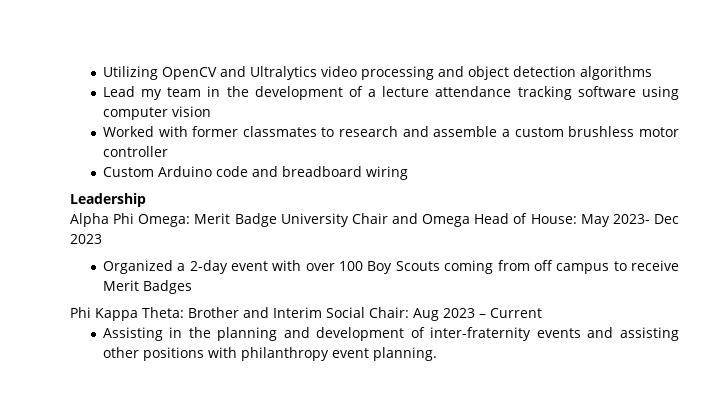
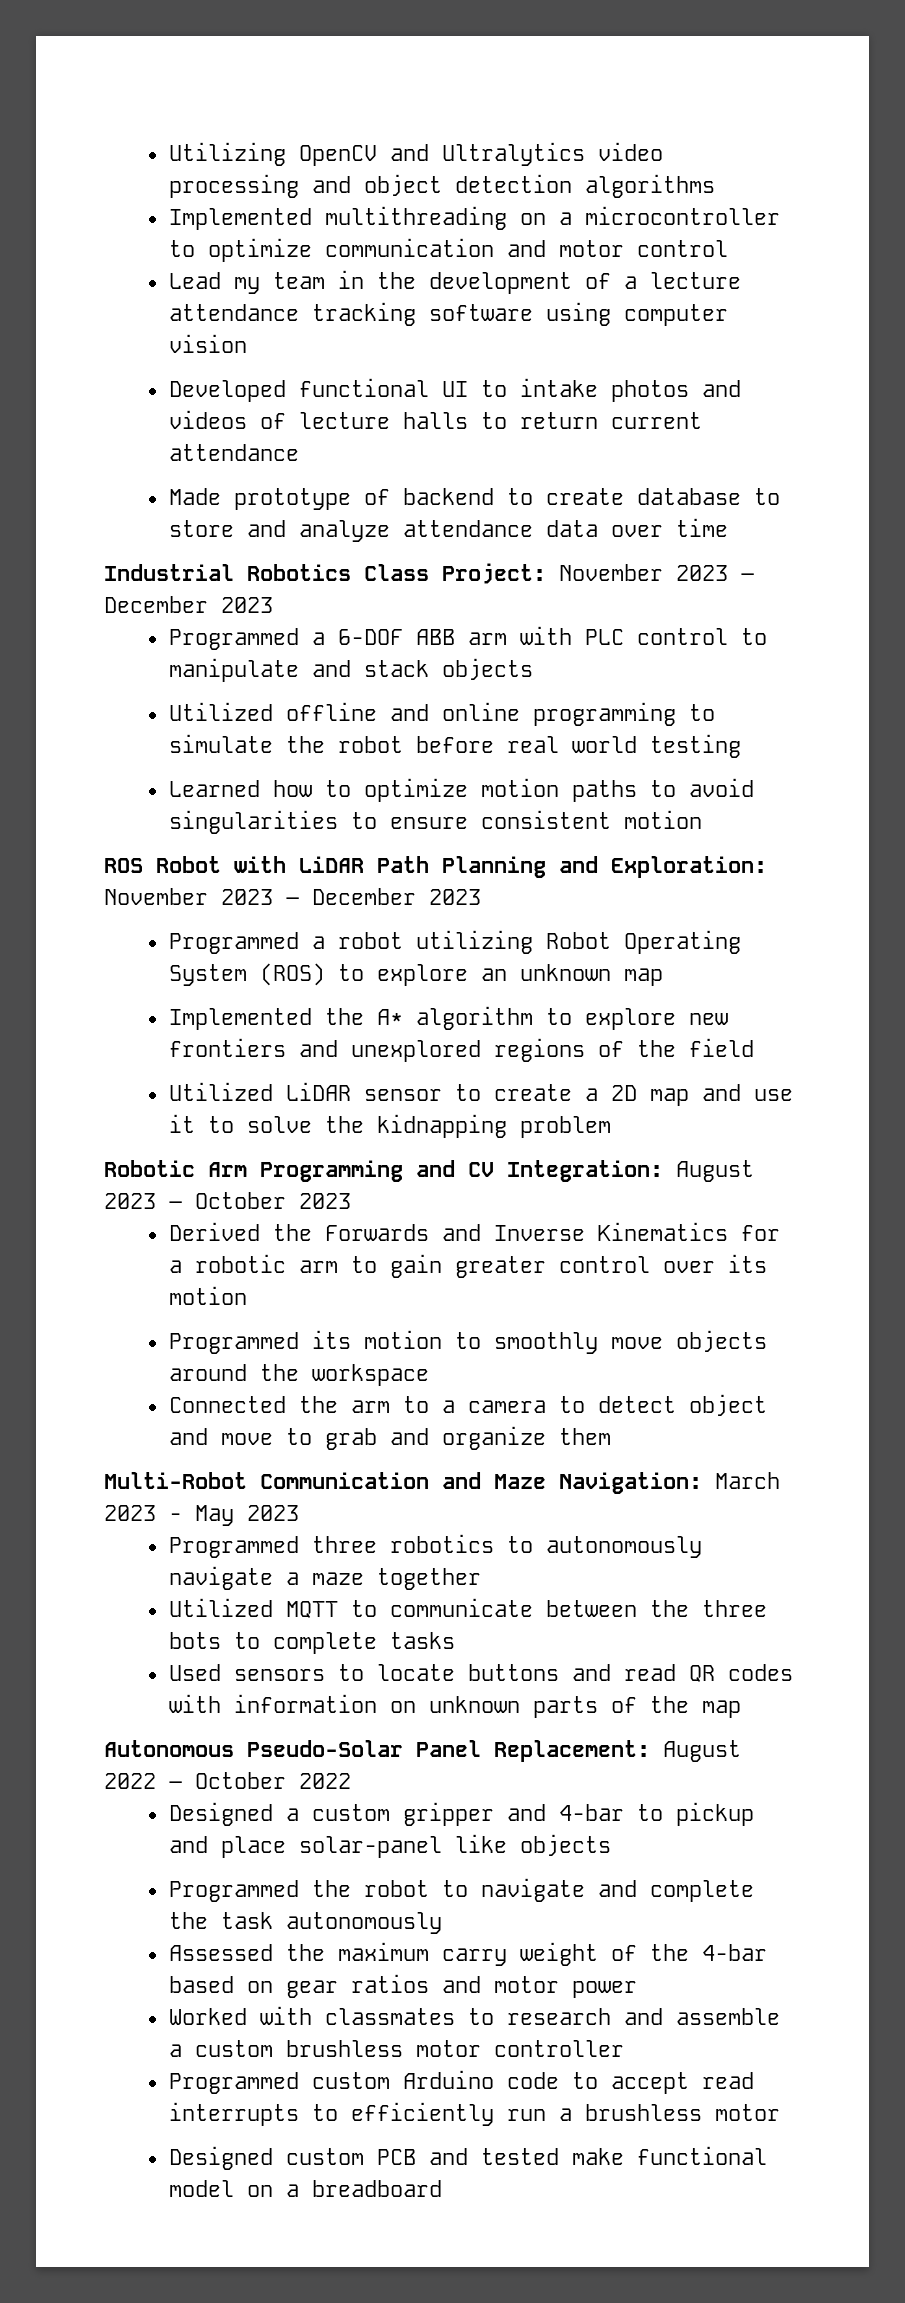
+ Implemented multithreading on a microcontroller to optimize communication and motor control
+ Developed functional UI to intake photos and videos of lecture halls to return current attendance
+ Made prototype of backend to create database to store and analyze attendance data over time
+ Industrial Robotics Class Project: November 2023 – December 2023
+ Programmed a 6-DOF ABB arm with PLC control to manipulate and stack objects
+ Utilized offline and online programming to simulate the robot before real world testing
+ Learned how to optimize motion paths to avoid singularities to ensure consistent motion
+ ROS Robot with LiDAR Path Planning and Exploration: November 2023 – December 2023
+ Programmed a robot utilizing Robot Operating System (ROS) to explore an unknown map
+ Implemented the A* algorithm to explore new frontiers and unexplored regions of the field
+ Utilized LiDAR sensor to create a 2D map and use it to solve the kidnapping problem
+ Robotic Arm Programming and CV Integration: August 2023 – October 2023
+ Derived the Forwards and Inverse Kinematics for a robotic arm to gain greater control over its motion
+ Programmed its motion to smoothly move objects around the workspace
+ Connected the arm to a camera to detect object and move to grab and organize them
+ Multi-Robot Communication and Maze Navigation: March 2023 - May 2023
+ Programmed three robotics to autonomously navigate a maze together
+ Utilized MQTT to communicate between the three bots to complete tasks
+ Used sensors to locate buttons and read QR codes with information on unknown parts of the map
+ Autonomous Pseudo-Solar Panel Replacement: August 2022 – October 2022
+ Designed a custom gripper and 4-bar to pickup and place solar-panel like objects
+ Programmed the robot to navigate and complete the task autonomously
+ Assessed the maximum carry weight of the 4-bar based on gear ratios and motor power
- Worked with former classmates to research and assemble a custom brushless motor controller
+ Worked with classmates to research and assemble a custom brushless motor controller
- Custom Arduino code and breadboard wiring
- Leadership
- Alpha Phi Omega: Merit Badge University Chair and Omega Head of House: May 2023- Dec 2023
- Organized a 2-day event with over 100 Boy Scouts coming from off campus to receive Merit Badges
- Phi Kappa Theta: Brother and Interim Social Chair: Aug 2023 – Current
- Assisting in the planning and development of inter-fraternity events and assisting other positions with philanthropy event planning.
+ Programmed custom Arduino code to accept read interrupts to efficiently run a brushless motor
+ Designed custom PCB and tested make functional model on a breadboard

